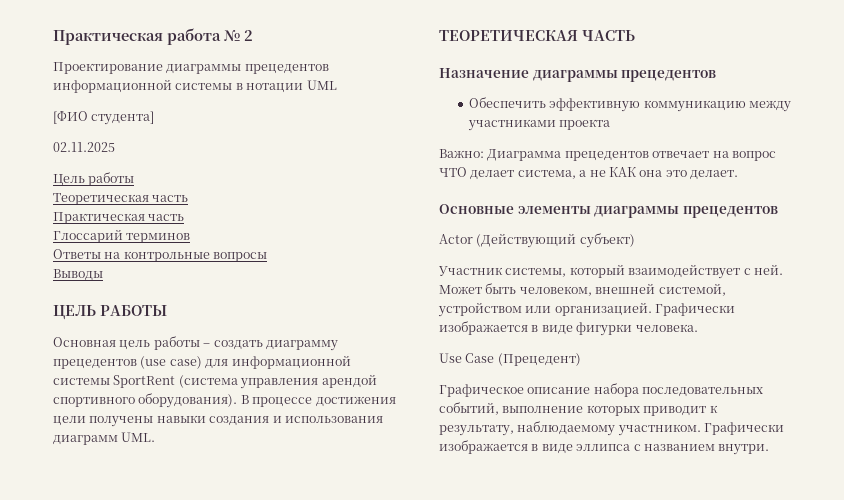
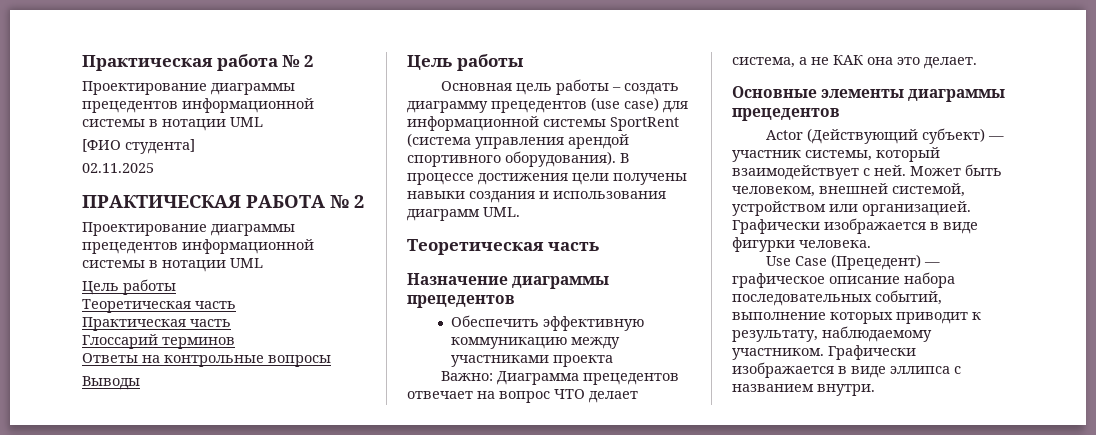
+ ПРАКТИЧЕСКАЯ РАБОТА № 2
+ Проектирование диаграммы прецедентов информационной системы в нотации UML
  Выводы
- ЦЕЛЬ РАБОТЫ
+ Цель работы
  В процессе достижения цели получены навыки создания и использования диаграмм UML.
- ТЕОРЕТИЧЕСКАЯ ЧАСТЬ
+ Теоретическая часть
- Actor (Действующий субъект)
- Участник системы, который взаимодействует с ней.
+ Actor (Действующий субъект) — участник системы, который взаимодействует с ней.
- Use Case (Прецедент)
- Графическое описание набора последовательных событий, выполнение которых приводит к результату, наблюдаемому участником.
+ Use Case (Прецедент) — графическое описание набора последовательных событий, выполнение которых приводит к результату, наблюдаемому участником.

